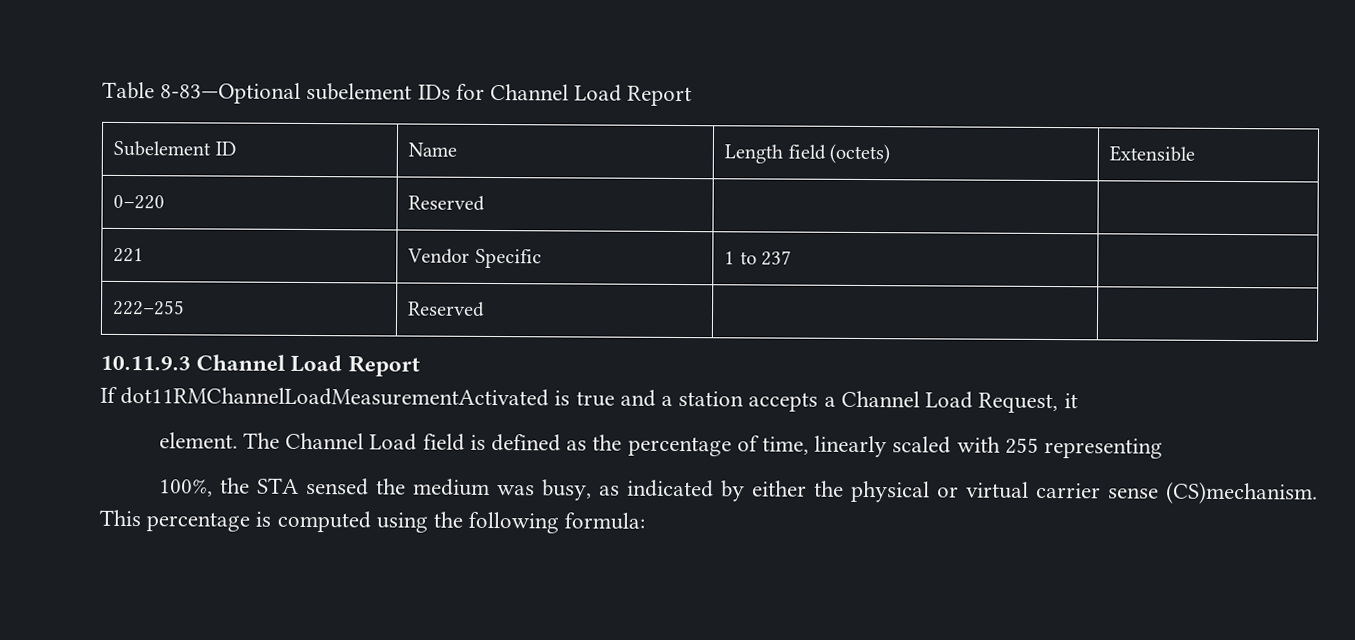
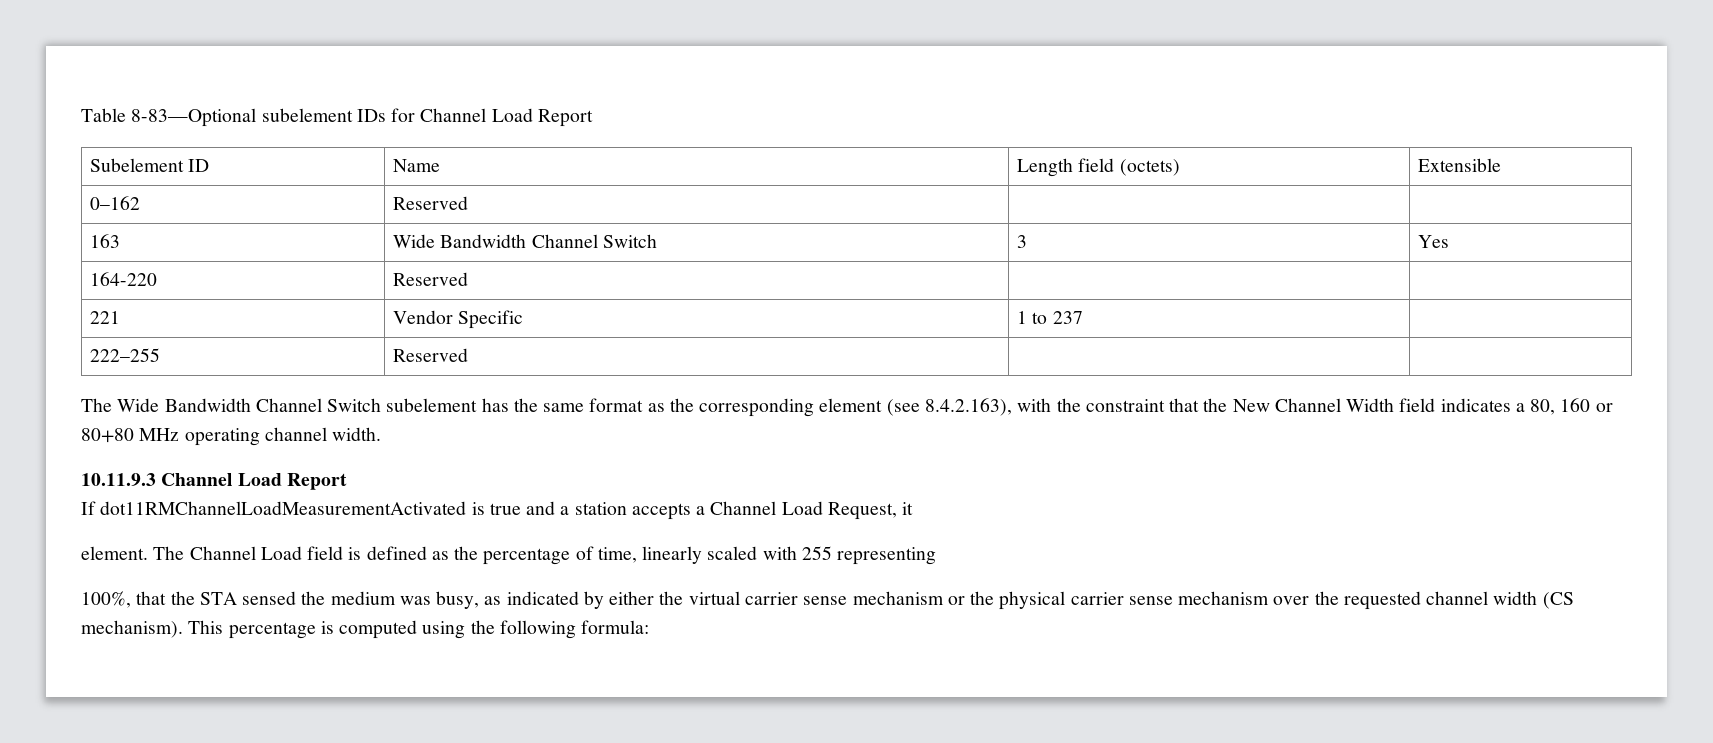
- 0–220 | Reserved | |
+ 0–162 | Reserved | |
+ 163 | Wide Bandwidth Channel Switch | 3 | Yes
+ 164-220 | Reserved | |
+ The Wide Bandwidth Channel Switch subelement has the same format as the corresponding element (see 8.4.2.163), with the constraint that the New Channel Width field indicates a 80, 160 or 80+80 MHz operating channel width.
- 100%, the STA sensed the medium was busy, as indicated by either the physical or virtual carrier sense (CS)mechanism.
+ 100%, that the STA sensed the medium was busy, as indicated by either the virtual carrier sense mechanism or the physical carrier sense mechanism over the requested channel width (CS mechanism).

